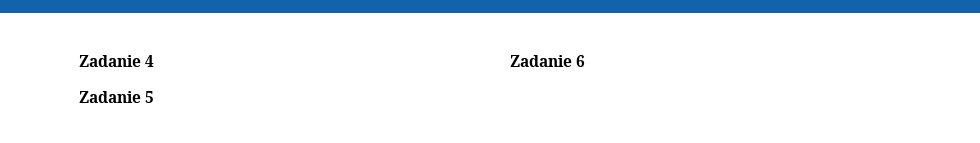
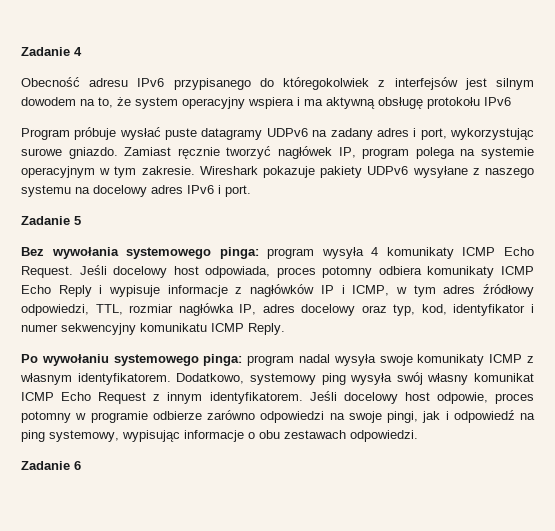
+ Obecność adresu IPv6 przypisanego do któregokolwiek z interfejsów jest silnym dowodem na to, że system operacyjny wspiera i ma aktywną obsługę protokołu IPv6
+ Program próbuje wysłać puste datagramy UDPv6 na zadany adres i port, wykorzystując surowe gniazdo. Zamiast ręcznie tworzyć nagłówek IP, program polega na systemie operacyjnym w tym zakresie. Wireshark pokazuje pakiety UDPv6 wysyłane z naszego systemu na docelowy adres IPv6 i port.
  Zadanie 5
+ Bez wywołania systemowego pinga: program wysyła 4 komunikaty ICMP Echo Request. Jeśli docelowy host odpowiada, proces potomny odbiera komunikaty ICMP Echo Reply i wypisuje informacje z nagłówków IP i ICMP, w tym adres źródłowy odpowiedzi, TTL, rozmiar nagłówka IP, adres docelowy oraz typ, kod, identyfikator i numer sekwencyjny komunikatu ICMP Reply.
+ Po wywołaniu systemowego pinga: program nadal wysyła swoje komunikaty ICMP z własnym identyfikatorem. Dodatkowo, systemowy ping wysyła swój własny komunikat ICMP Echo Request z innym identyfikatorem. Jeśli docelowy host odpowie, proces potomny w programie odbierze zarówno odpowiedzi na swoje pingi, jak i odpowiedź na ping systemowy, wypisując informacje o obu zestawach odpowiedzi.

